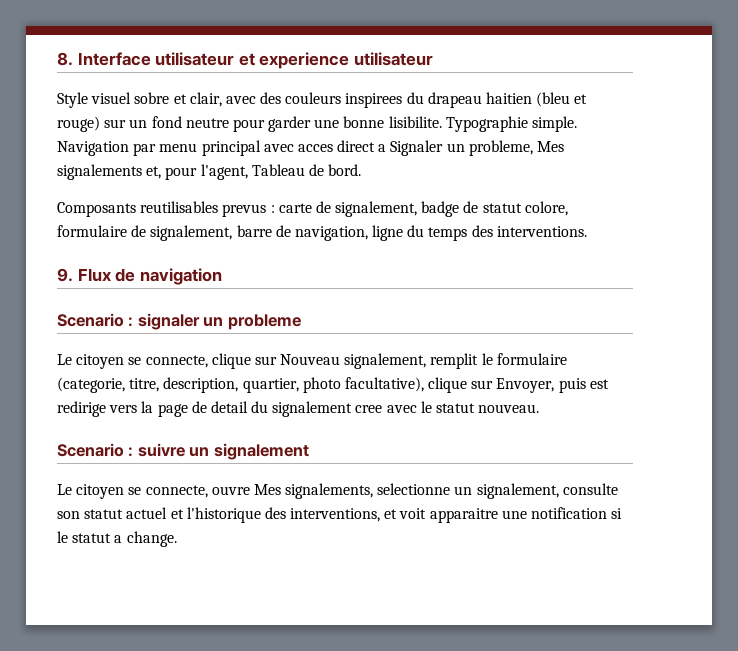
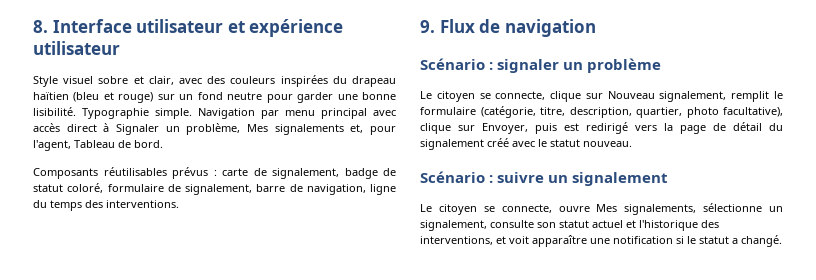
- 8. Interface utilisateur et experience utilisateur
+ 8. Interface utilisateur et expérience utilisateur
- Style visuel sobre et clair, avec des couleurs inspirees du drapeau haitien (bleu et rouge) sur un fond neutre pour garder une bonne lisibilite.
+ Style visuel sobre et clair, avec des couleurs inspirées du drapeau haïtien (bleu et rouge) sur un fond neutre pour garder une bonne lisibilité.
- Navigation par menu principal avec acces direct a Signaler un probleme, Mes signalements et, pour l'agent, Tableau de bord.
+ Navigation par menu principal avec accès direct à Signaler un problème, Mes signalements et, pour l'agent, Tableau de bord.
- Composants reutilisables prevus : carte de signalement, badge de statut colore, formulaire de signalement, barre de navigation, ligne du temps des interventions.
+ Composants réutilisables prévus : carte de signalement, badge de statut coloré, formulaire de signalement, barre de navigation, ligne du temps des interventions.
- Scenario : signaler un probleme
+ Scénario : signaler un problème
- Le citoyen se connecte, clique sur Nouveau signalement, remplit le formulaire (categorie, titre, description, quartier, photo facultative), clique sur Envoyer, puis est redirige vers la page de detail du signalement cree avec le statut nouveau.
+ Le citoyen se connecte, clique sur Nouveau signalement, remplit le formulaire (catégorie, titre, description, quartier, photo facultative), clique sur Envoyer, puis est redirigé vers la page de détail du signalement créé avec le statut nouveau.
- Scenario : suivre un signalement
+ Scénario : suivre un signalement
- Le citoyen se connecte, ouvre Mes signalements, selectionne un signalement, consulte son statut actuel et l'historique des interventions, et voit apparaitre une notification si le statut a change.
+ Le citoyen se connecte, ouvre Mes signalements, sélectionne un signalement, consulte son statut actuel et l'historique des interventions, et voit apparaître une notification si le statut a changé.

